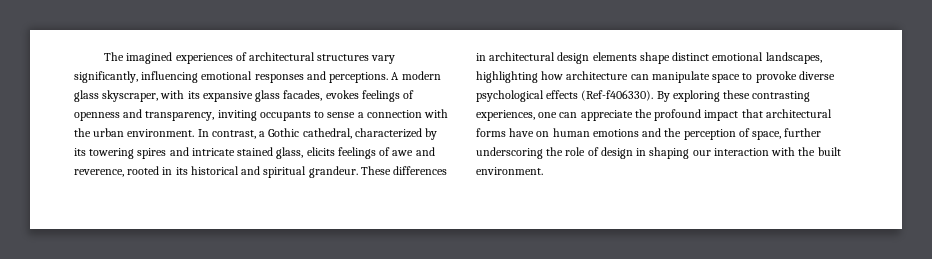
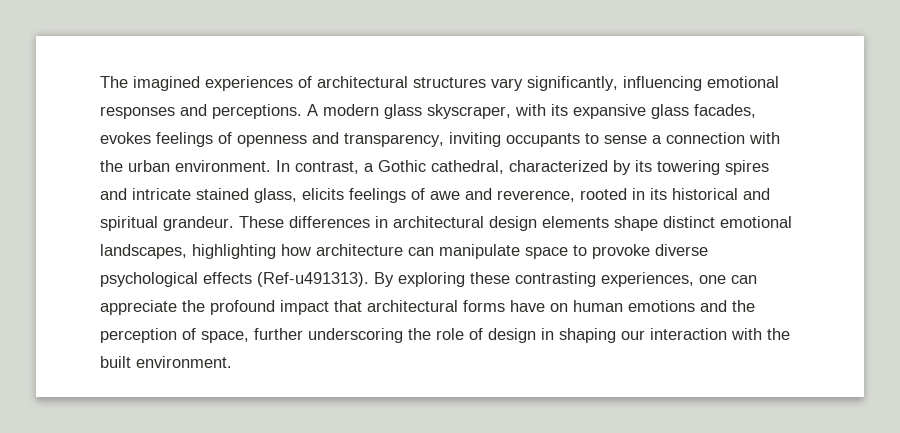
- These differences in architectural design elements shape distinct emotional landscapes, highlighting how architecture can manipulate space to provoke diverse psychological effects (Ref-f406330).
+ These differences in architectural design elements shape distinct emotional landscapes, highlighting how architecture can manipulate space to provoke diverse psychological effects (Ref-u491313).

